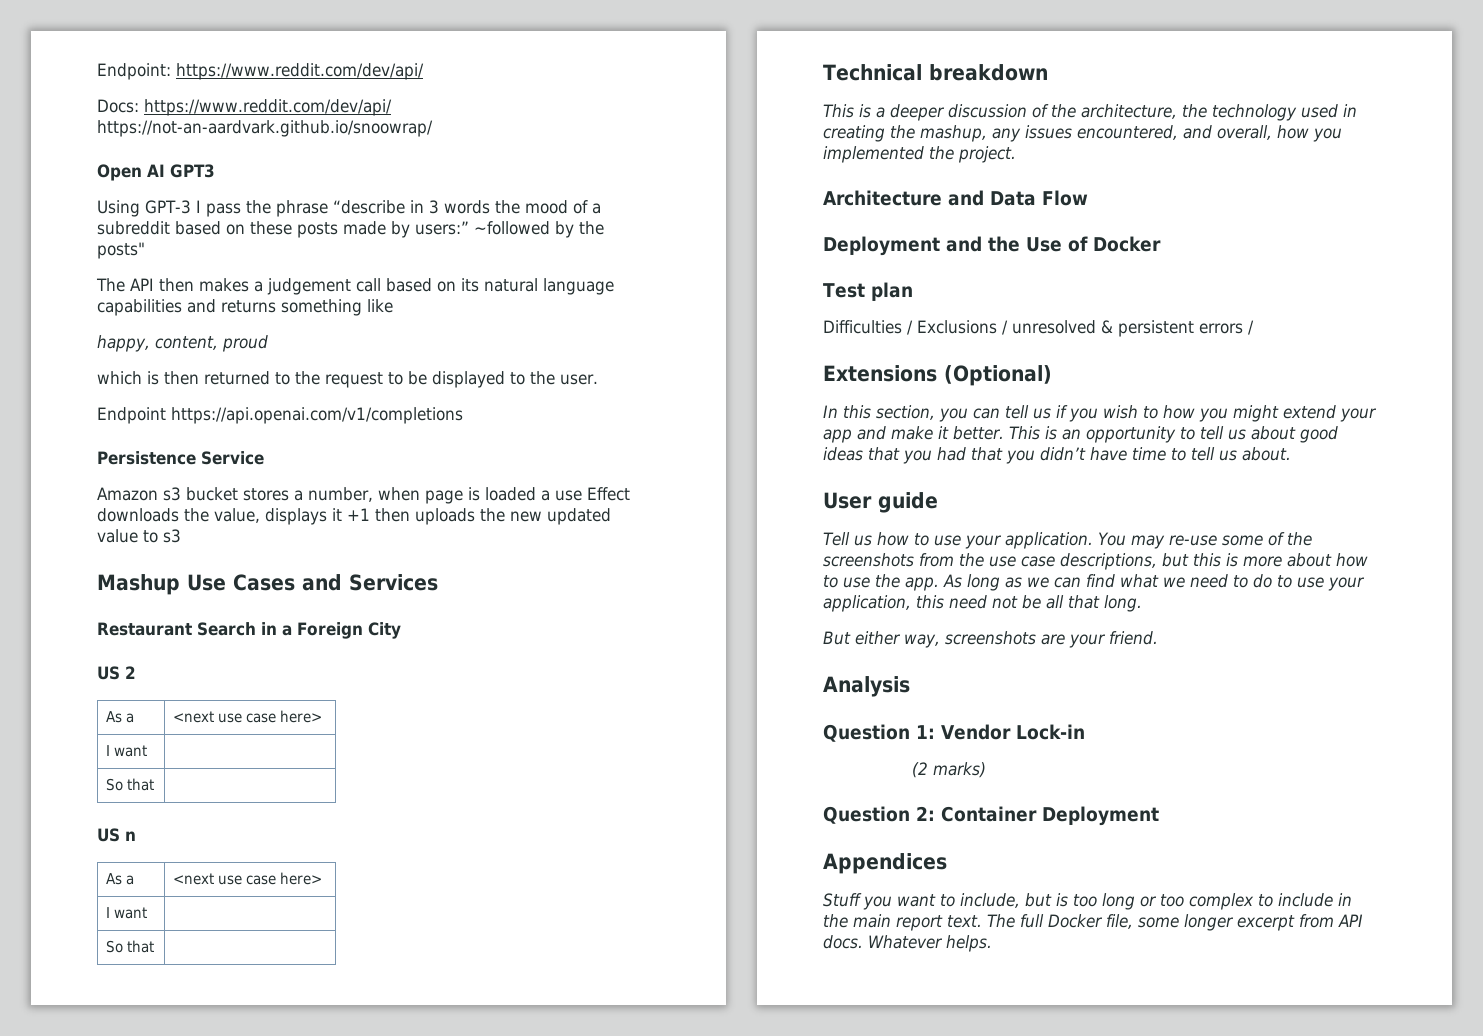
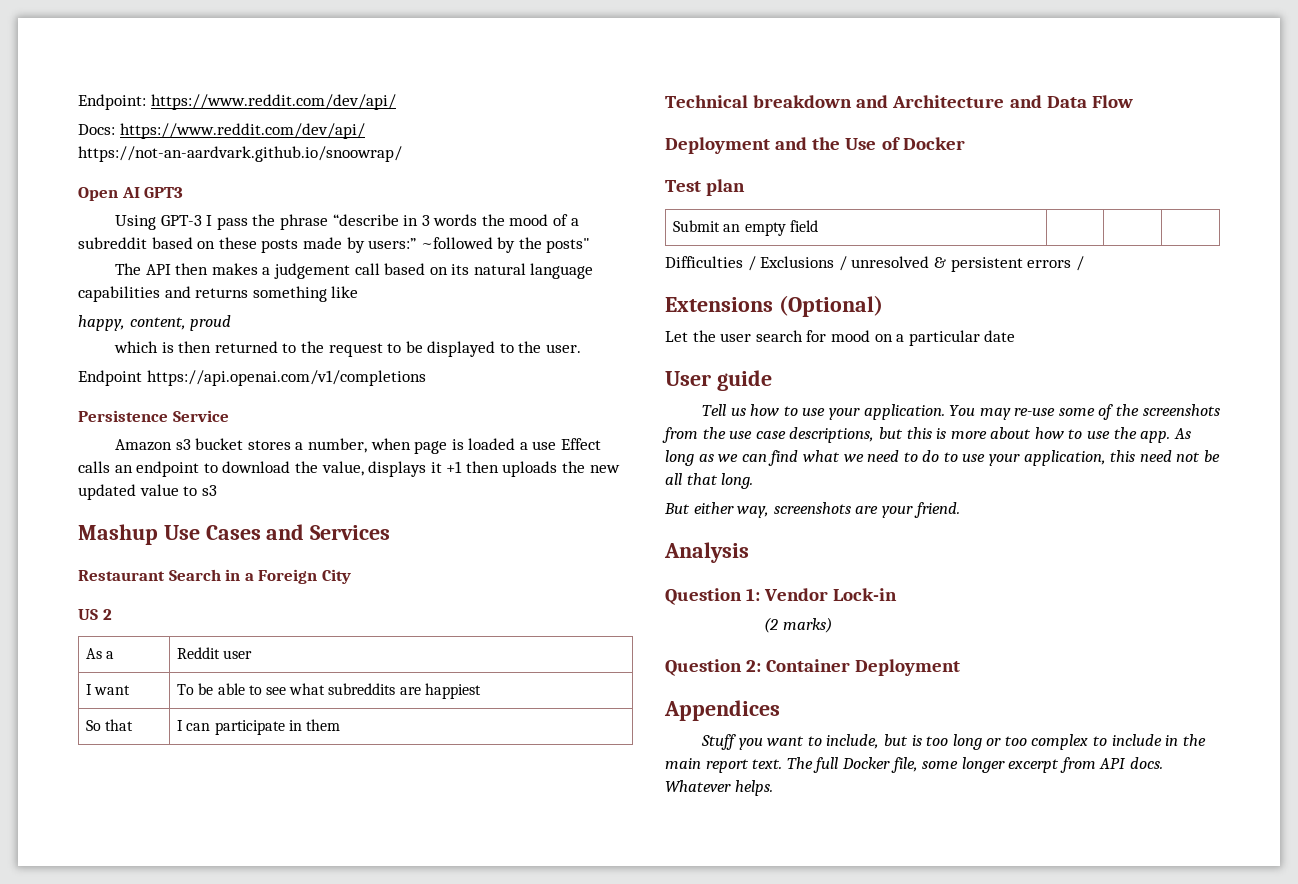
- Amazon s3 bucket stores a number, when page is loaded a use Effect downloads the value, displays it +1 then uploads the new updated value to s3
+ Amazon s3 bucket stores a number, when page is loaded a use Effect calls an endpoint to download the value, displays it +1 then uploads the new updated value to s3
  US 2
- As a | <next use case here>
- I want |
- So that |
- US n
- As a | <next use case here>
- I want |
- So that |
- Technical breakdown
- This is a deeper discussion of the architecture, the technology used in creating the mashup, any issues encountered, and overall, how you implemented the project.
- Architecture and Data Flow
+ As a | Reddit user
+ I want | To be able to see what subreddits are happiest
+ So that | I can participate in them
+ Technical breakdown and Architecture and Data Flow
+ Submit an empty field | | |
- In this section, you can tell us if you wish to how you might extend your app and make it better. This is an opportunity to tell us about good ideas that you had that you didn’t have time to tell us about.
+ Let the user search for mood on a particular date

